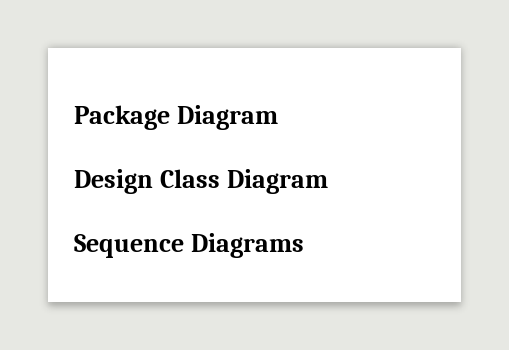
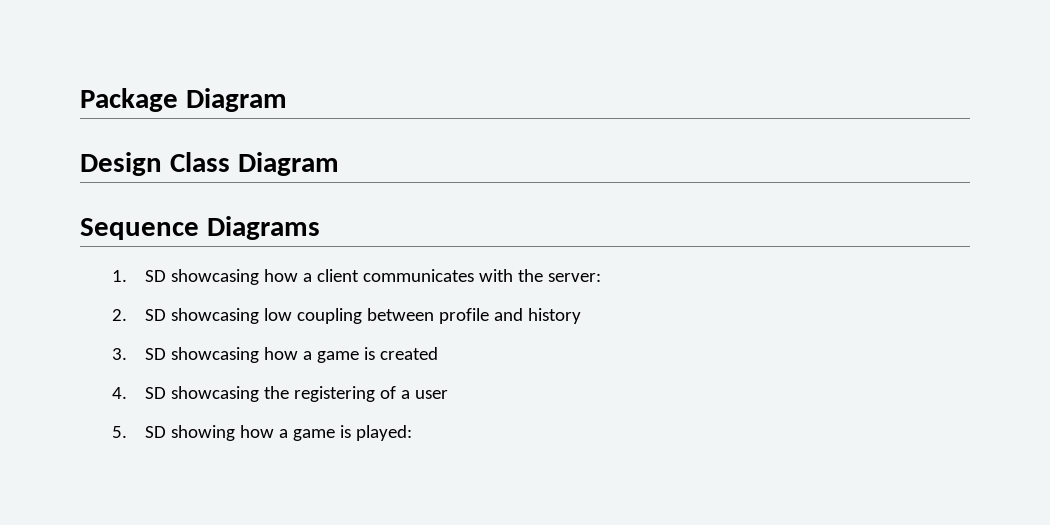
+ 1. SD showcasing how a client communicates with the server:
+ 2. SD showcasing low coupling between profile and history
+ 3. SD showcasing how a game is created
+ 4. SD showcasing the registering of a user
+ 5. SD showing how a game is played:

